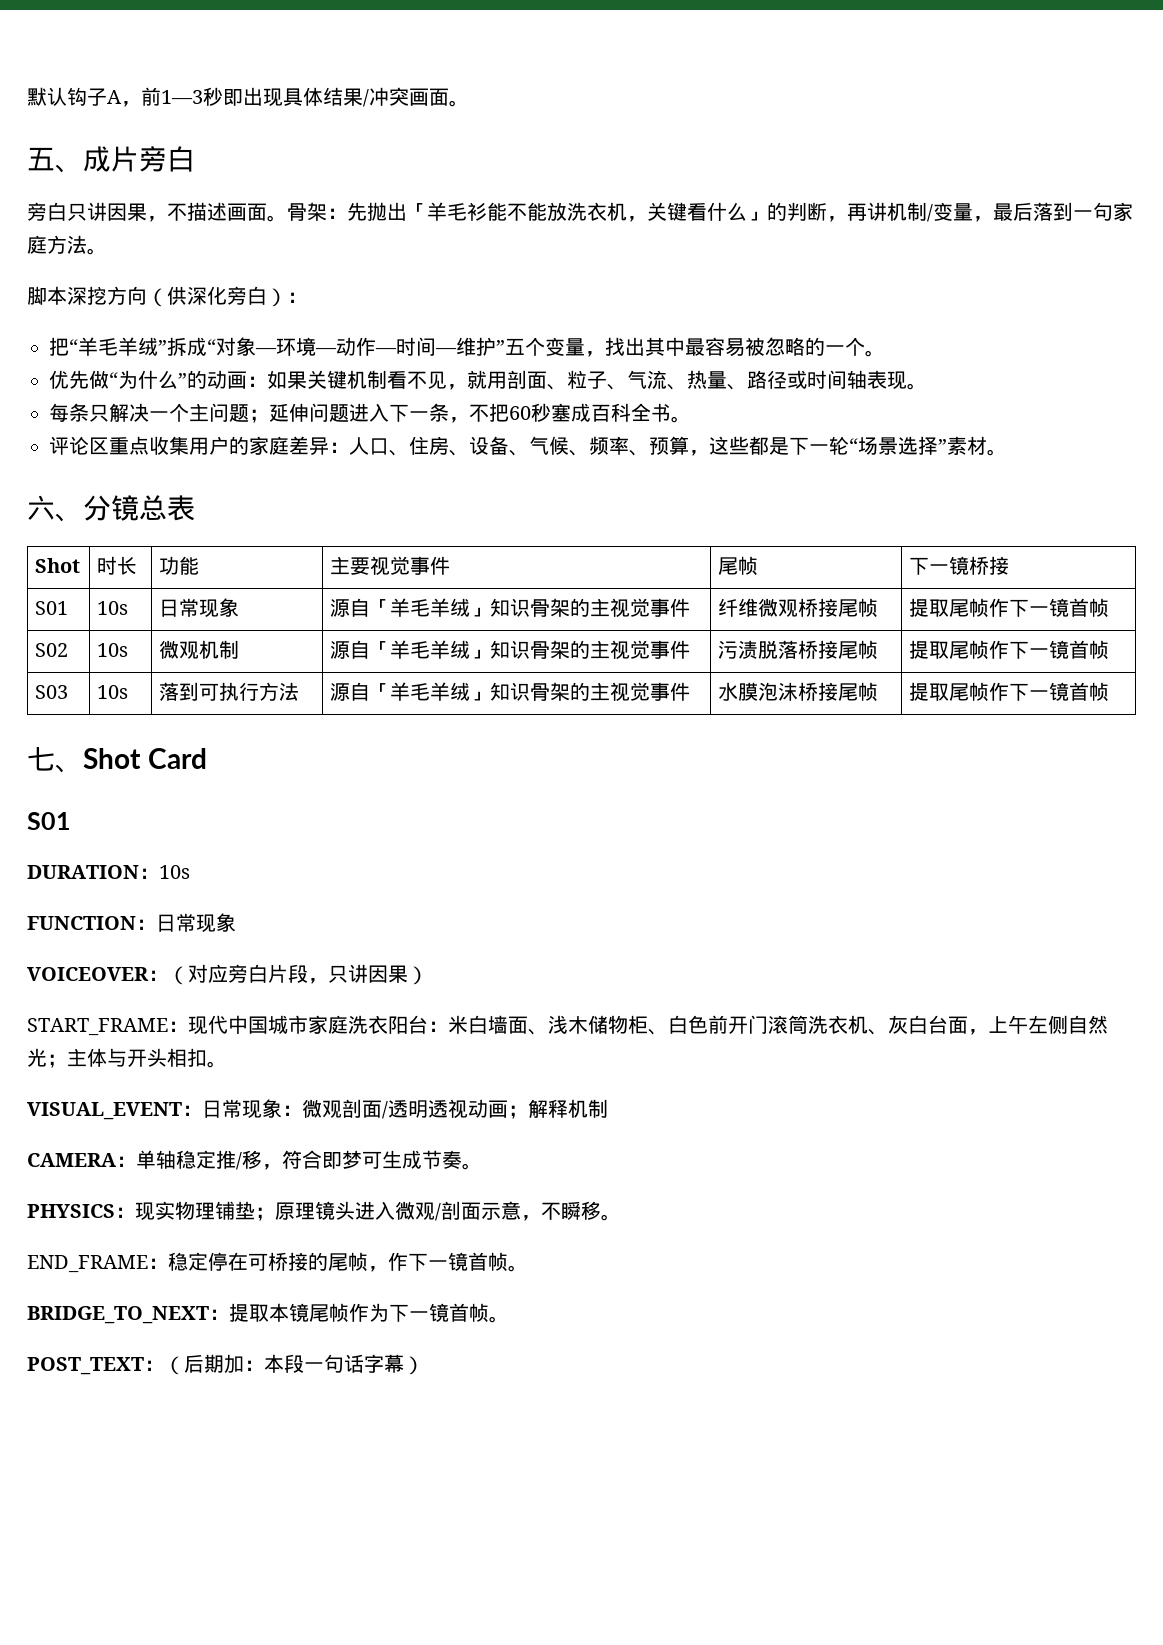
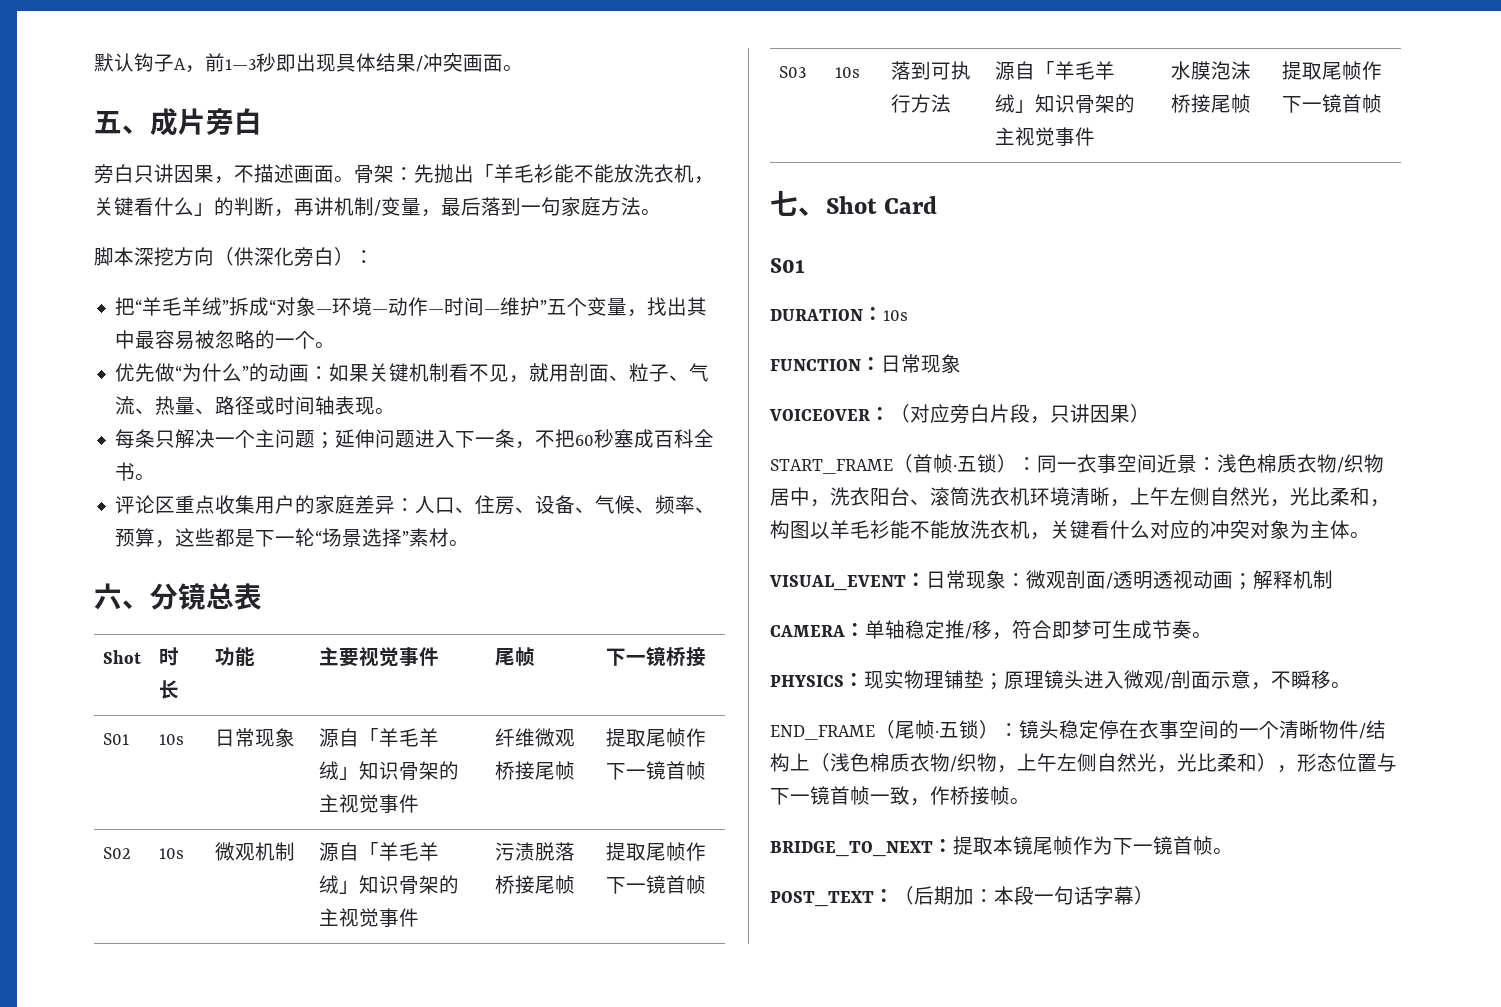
- START_FRAME：现代中国城市家庭洗衣阳台：米白墙面、浅木储物柜、白色前开门滚筒洗衣机、灰白台面，上午左侧自然光；主体与开头相扣。
+ START_FRAME（首帧·五锁）：同一衣事空间近景：浅色棉质衣物/织物居中，洗衣阳台、滚筒洗衣机环境清晰，上午左侧自然光，光比柔和，构图以羊毛衫能不能放洗衣机，关键看什么对应的冲突对象为主体。
- END_FRAME：稳定停在可桥接的尾帧，作下一镜首帧。
+ END_FRAME（尾帧·五锁）：镜头稳定停在衣事空间的一个清晰物件/结构上（浅色棉质衣物/织物，上午左侧自然光，光比柔和），形态位置与下一镜首帧一致，作桥接帧。

